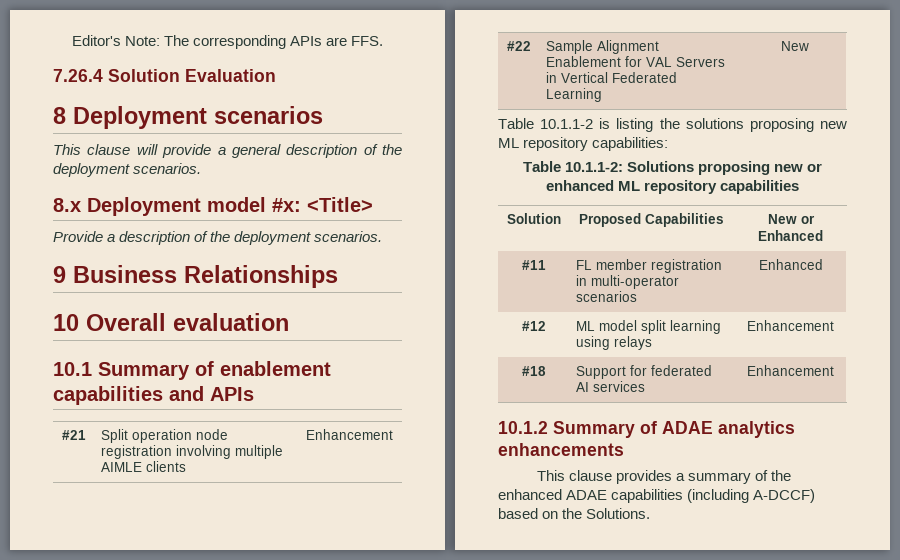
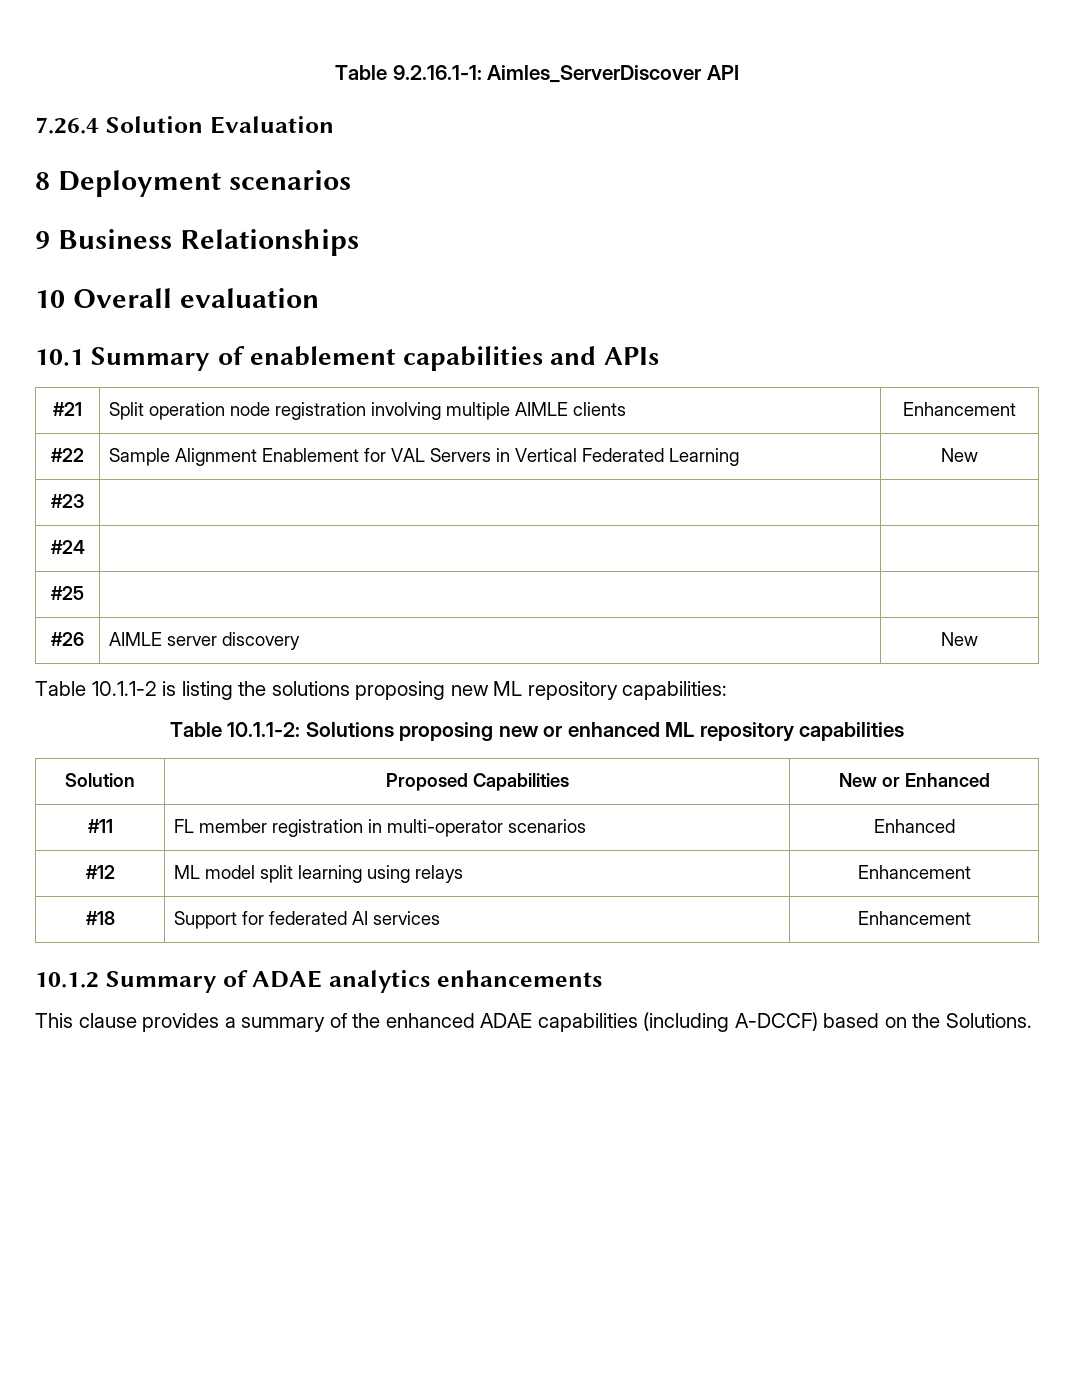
- Editor's Note: The corresponding APIs are FFS.
+ Table 9.2.16.1-1: Aimles_ServerDiscover API
- This clause will provide a general description of the deployment scenarios.
- 8.x Deployment model #x: <Title>
- Provide a description of the deployment scenarios.
+ #23 | |
+ #24 | |
+ #25 | |
+ #26 | AIMLE server discovery | New

